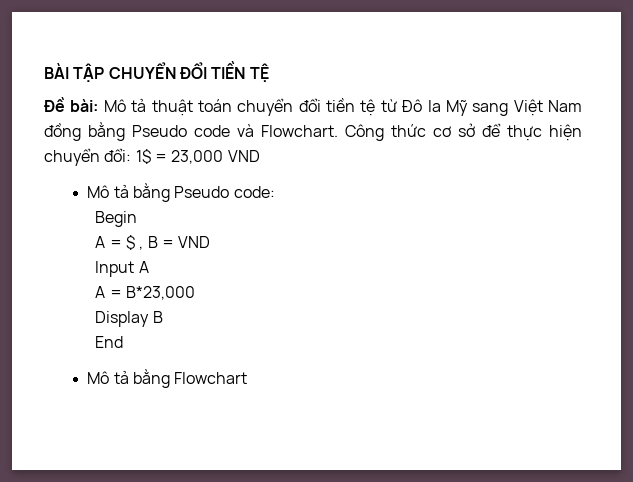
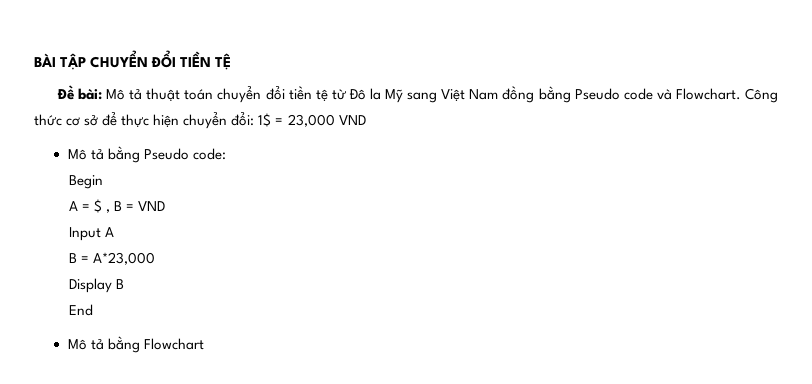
- A = B*23,000
+ B = A*23,000

